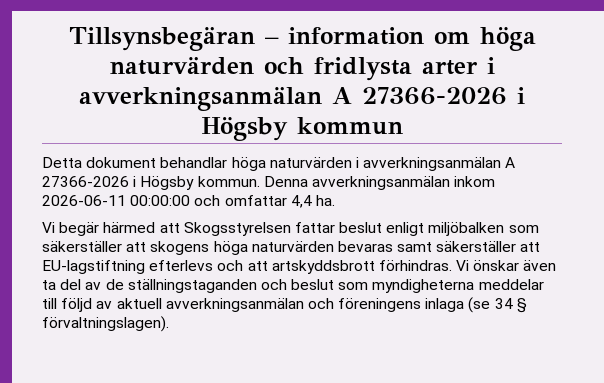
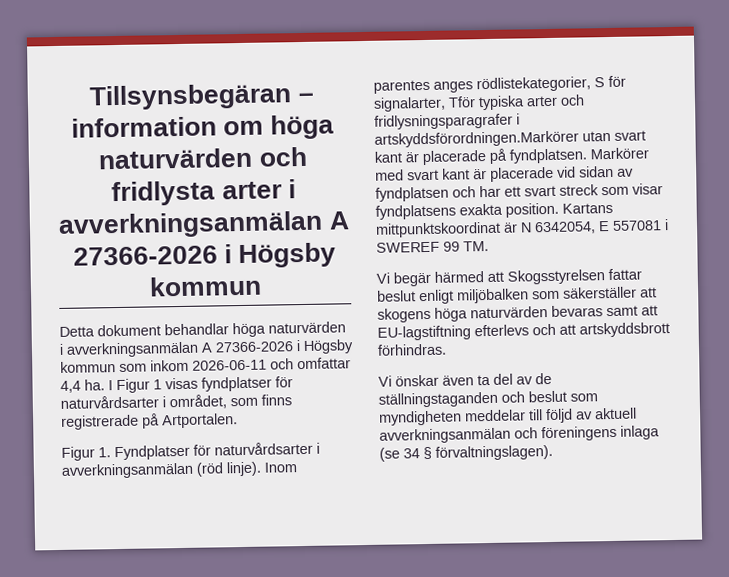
- Detta dokument behandlar höga naturvärden i avverkningsanmälan A 27366-2026 i Högsby kommun. Denna avverkningsanmälan inkom 2026-06-11 00:00:00 och omfattar 4,4 ha.
+ Detta dokument behandlar höga naturvärden i avverkningsanmälan A 27366-2026 i Högsby kommun som inkom 2026-06-11 och omfattar 4,4 ha. I Figur 1 visas fyndplatser för naturvårdsarter i området, som finns registrerade på Artportalen.
+ Figur 1. Fyndplatser för naturvårdsarter i avverkningsanmälan (röd linje). Inom parentes anges rödlistekategorier, S för signalarter, Tför typiska arter och fridlysningsparagrafer i artskyddsförordningen.Markörer utan svart kant är placerade på fyndplatsen. Markörer med svart kant är placerade vid sidan av fyndplatsen och har ett svart streck som visar fyndplatsens exakta position. Kartans mittpunktskoordinat är N 6342054, E 557081 i SWEREF 99 TM.
- Vi begär härmed att Skogsstyrelsen fattar beslut enligt miljöbalken som säkerställer att skogens höga naturvärden bevaras samt säkerställer att EU-lagstiftning efterlevs och att artskyddsbrott förhindras. Vi önskar även ta del av de ställningstaganden och beslut som myndigheterna meddelar till följd av aktuell avverkningsanmälan och föreningens inlaga (se 34 § förvaltningslagen).
+ Vi begär härmed att Skogsstyrelsen fattar beslut enligt miljöbalken som säkerställer att skogens höga naturvärden bevaras samt att EU-lagstiftning efterlevs och att artskyddsbrott förhindras.
+ Vi önskar även ta del av de ställningstaganden och beslut som myndigheten meddelar till följd av aktuell avverkningsanmälan och föreningens inlaga (se 34 § förvaltningslagen).

